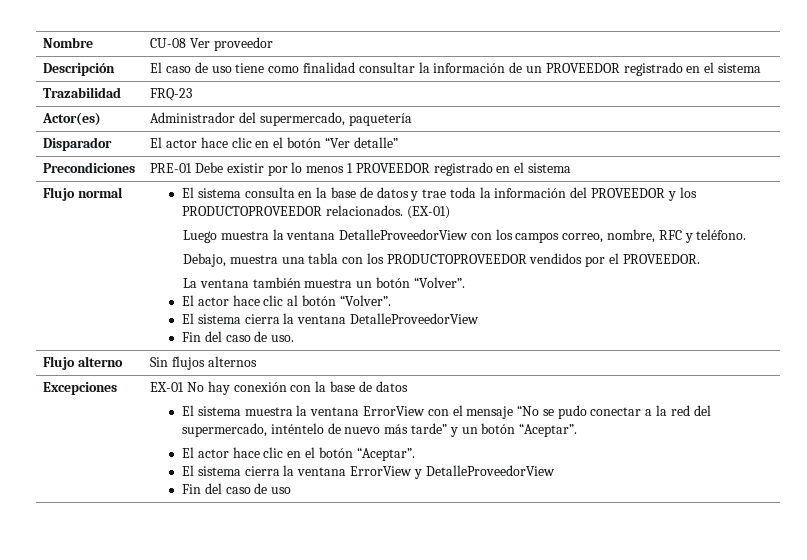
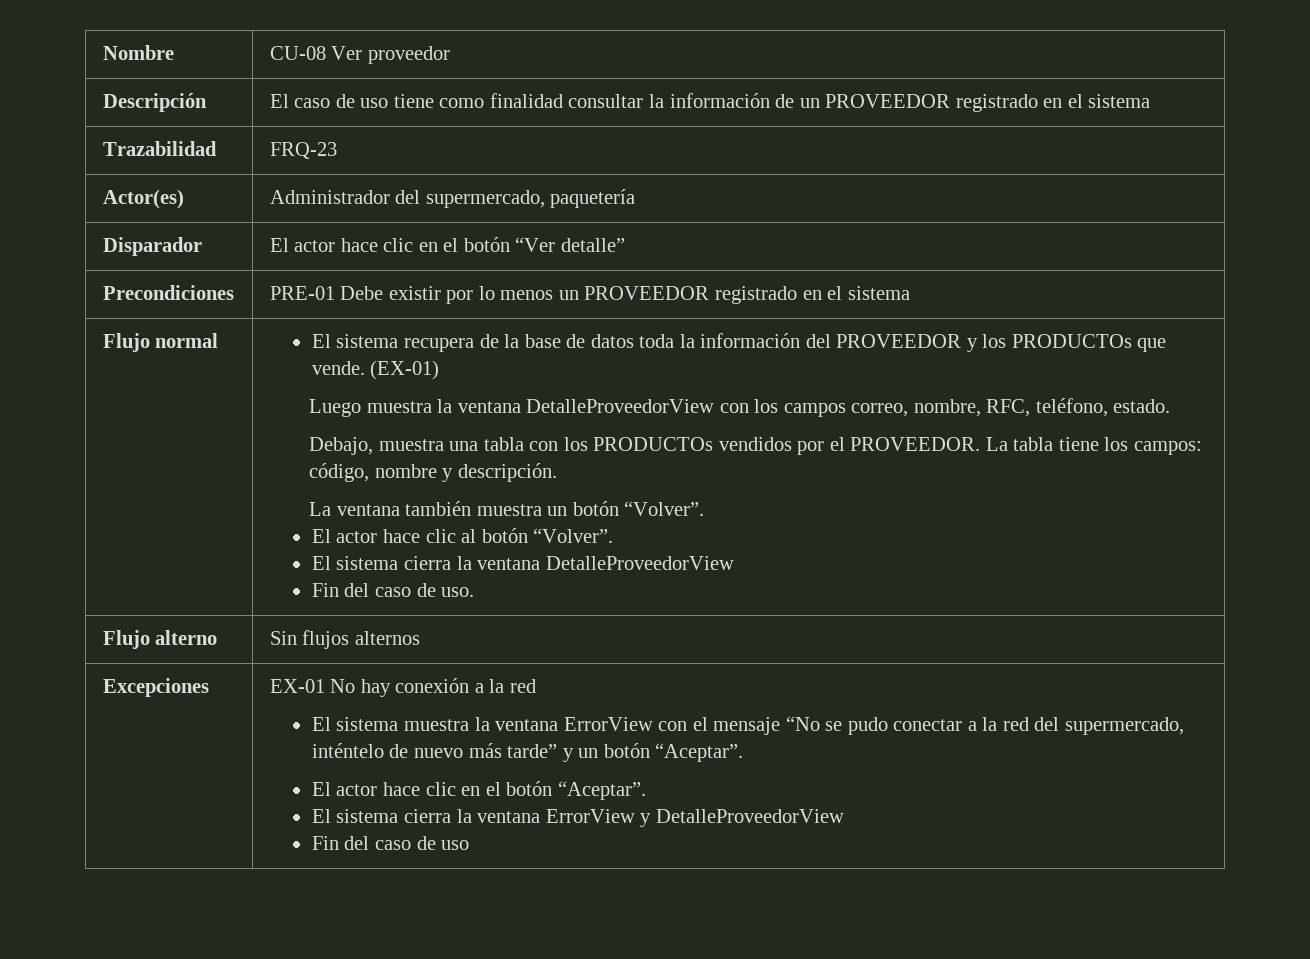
- Precondiciones | PRE-01 Debe existir por lo menos 1 PROVEEDOR registrado en el sistema
+ Precondiciones | PRE-01 Debe existir por lo menos un PROVEEDOR registrado en el sistema
- El sistema consulta en la base de datos y trae toda la información del PROVEEDOR y los PRODUCTOPROVEEDOR relacionados.
+ El sistema recupera de la base de datos toda la información del PROVEEDOR y los PRODUCTOs que vende.
- Luego muestra la ventana DetalleProveedorView con los campos correo, nombre, RFC y teléfono.
+ Luego muestra la ventana DetalleProveedorView con los campos correo, nombre, RFC, teléfono, estado.
- Debajo, muestra una tabla con los PRODUCTOPROVEEDOR vendidos por el PROVEEDOR.
+ Debajo, muestra una tabla con los PRODUCTOs vendidos por el PROVEEDOR. La tabla tiene los campos: código, nombre y descripción.
- EX-01 No hay conexión con la base de datos
+ EX-01 No hay conexión a la red

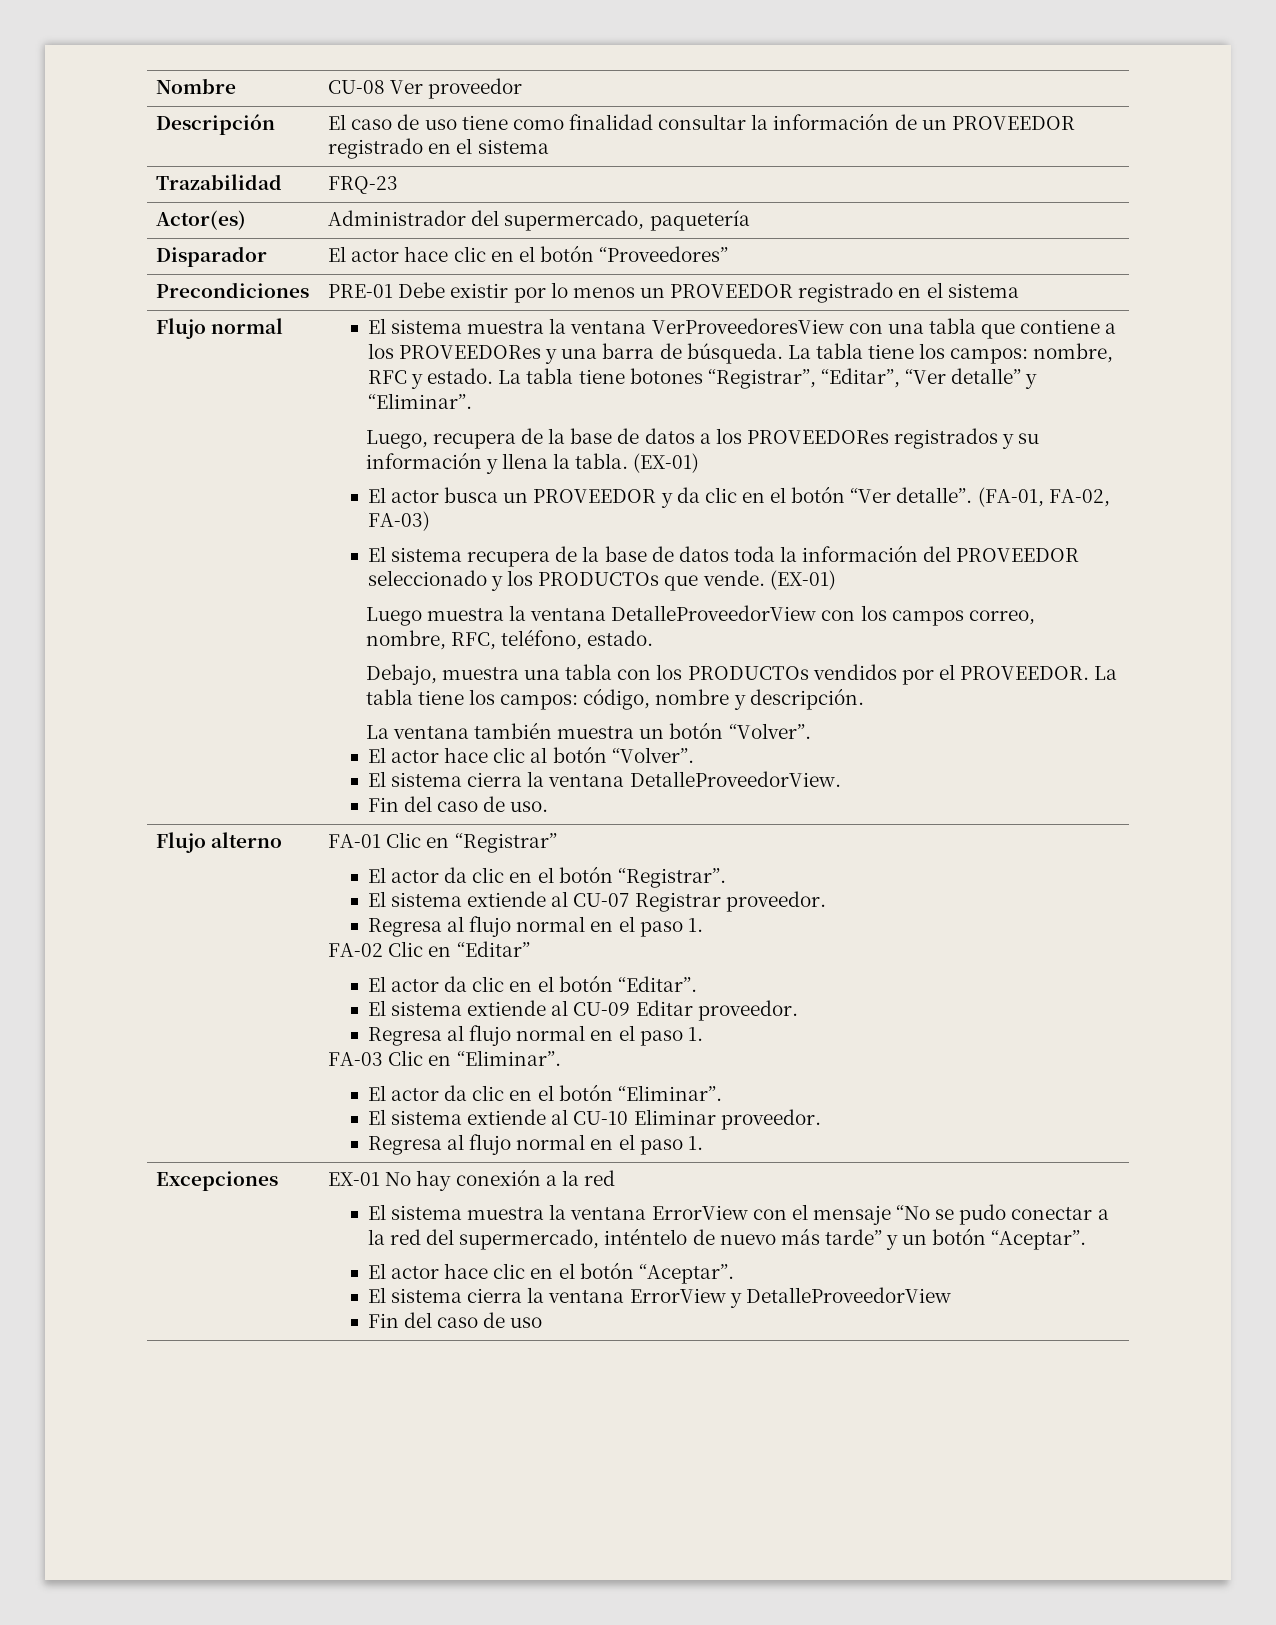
- Disparador | El actor hace clic en el botón “Ver detalle”
+ Disparador | El actor hace clic en el botón “Proveedores”
- El sistema recupera de la base de datos toda la información del PROVEEDOR y los PRODUCTOs que vende.
+ El sistema muestra la ventana VerProveedoresView con una tabla que contiene a los PROVEEDORes y una barra de búsqueda. La tabla tiene los campos: nombre, RFC y estado. La tabla tiene botones “Registrar”, “Editar”, “Ver detalle” y “Eliminar”.
+ Luego, recupera de la base de datos a los PROVEEDORes registrados y su información y llena la tabla. (EX-01)
+ El actor busca un PROVEEDOR y da clic en el botón “Ver detalle”. (FA-01, FA-02, FA-03)
+ El sistema recupera de la base de datos toda la información del PROVEEDOR seleccionado y los PRODUCTOs que vende.
- El sistema cierra la ventana DetalleProveedorView
+ El sistema cierra la ventana DetalleProveedorView.
- Sin flujos alternos
+ FA-01 Clic en “Registrar”
+ El actor da clic en el botón “Registrar”.
+ El sistema extiende al CU-07 Registrar proveedor.
+ Regresa al flujo normal en el paso 1.
+ FA-02 Clic en “Editar”
+ El actor da clic en el botón “Editar”.
+ El sistema extiende al CU-09 Editar proveedor.
+ Regresa al flujo normal en el paso 1.
+ FA-03 Clic en “Eliminar”.
+ El actor da clic en el botón “Eliminar”.
+ El sistema extiende al CU-10 Eliminar proveedor.
+ Regresa al flujo normal en el paso 1.

